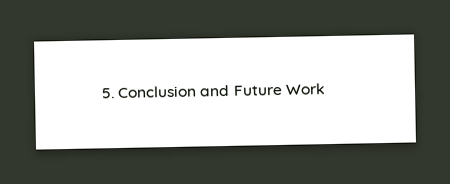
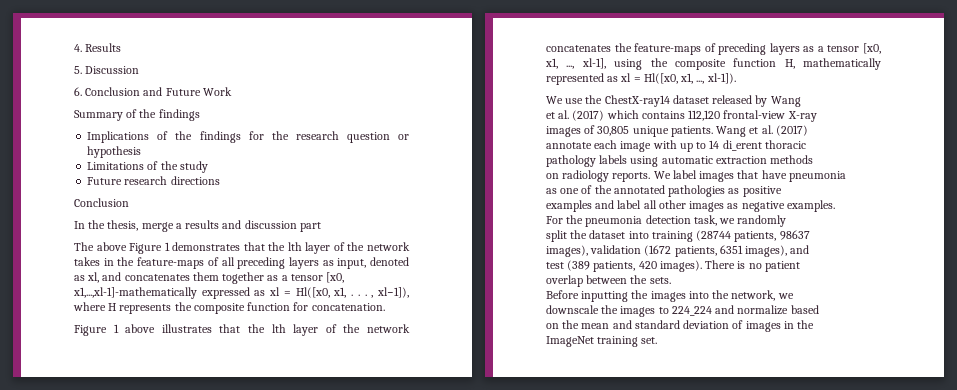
- 5. Conclusion and Future Work
+ 4. Results
+ 5. Discussion
+ 6. Conclusion and Future Work
+ Summary of the findings
+ Implications of the findings for the research question or hypothesis
+ Limitations of the study
+ Future research directions
+ Conclusion
+ In the thesis, merge a results and discussion part
+ The above Figure 1 demonstrates that the lth layer of the network takes in the feature-maps of all preceding layers as input, denoted as xl, and concatenates them together as a tensor [x0, x1,...,xl-1]-mathematically expressed as xl = Hl([x0, x1, . . . , xl−1]), where H represents the composite function for concatenation.
+ Figure 1 above illustrates that the lth layer of the network concatenates the feature-maps of preceding layers as a tensor [x0, x1, ..., xl-1], using the composite function H, mathematically represented as xl = Hl([x0, x1, ..., xl-1]).
+ We use the ChestX-ray14 dataset released by Wang
+ et al. (2017) which contains 112,120 frontal-view X-ray
+ images of 30,805 unique patients. Wang et al. (2017)
+ annotate each image with up to 14 di_erent thoracic
+ pathology labels using automatic extraction methods
+ on radiology reports. We label images that have pneumonia
+ as one of the annotated pathologies as positive
+ examples and label all other images as negative examples.
+ For the pneumonia detection task, we randomly
+ split the dataset into training (28744 patients, 98637
+ images), validation (1672 patients, 6351 images), and
+ test (389 patients, 420 images). There is no patient
+ overlap between the sets.
+ Before inputting the images into the network, we
+ downscale the images to 224_224 and normalize based
+ on the mean and standard deviation of images in the
+ ImageNet training set.

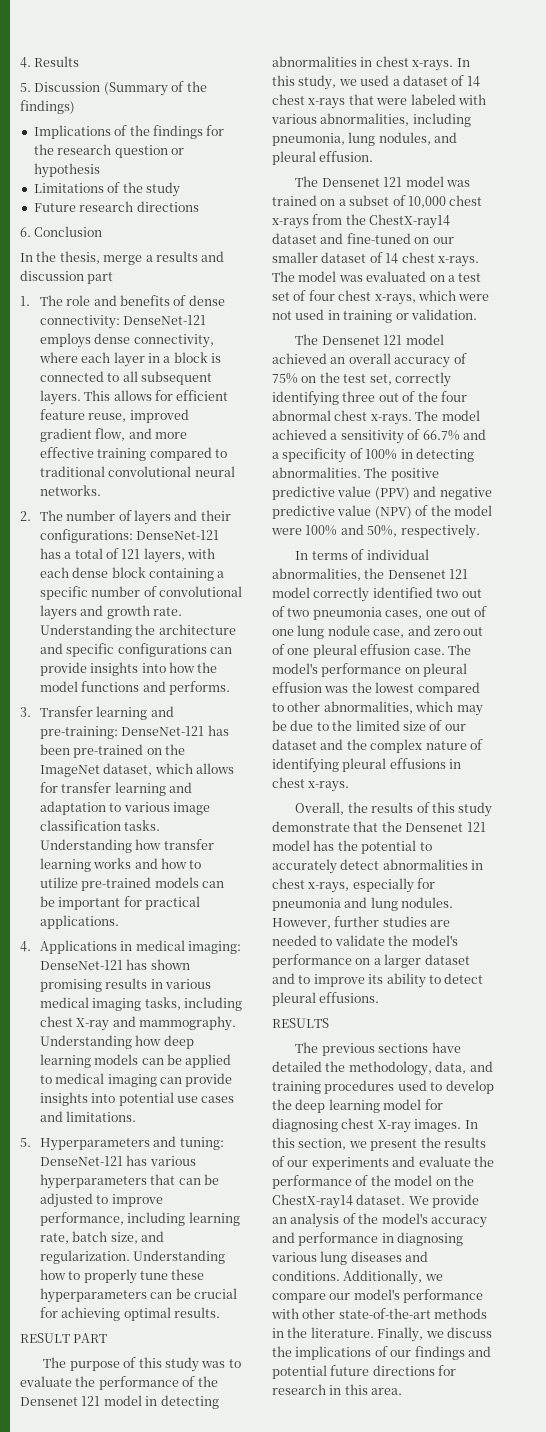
- 5. Discussion
- 6. Conclusion and Future Work
- Summary of the findings
+ 5. Discussion (Summary of the findings)
  Future research directions
- Conclusion
+ 6. Conclusion
- The above Figure 1 demonstrates that the lth layer of the network takes in the feature-maps of all preceding layers as input, denoted as xl, and concatenates them together as a tensor [x0, x1,...,xl-1]-mathematically expressed as xl = Hl([x0, x1, . . . , xl−1]), where H represents the composite function for concatenation.
- Figure 1 above illustrates that the lth layer of the network concatenates the feature-maps of preceding layers as a tensor [x0, x1, ..., xl-1], using the composite function H, mathematically represented as xl = Hl([x0, x1, ..., xl-1]).
- We use the ChestX-ray14 dataset released by Wang
- et al. (2017) which contains 112,120 frontal-view X-ray
- images of 30,805 unique patients. Wang et al. (2017)
- annotate each image with up to 14 di_erent thoracic
- pathology labels using automatic extraction methods
- on radiology reports. We label images that have pneumonia
- as one of the annotated pathologies as positive
- examples and label all other images as negative examples.
- For the pneumonia detection task, we randomly
- split the dataset into training (28744 patients, 98637
- images), validation (1672 patients, 6351 images), and
- test (389 patients, 420 images). There is no patient
- overlap between the sets.
- Before inputting the images into the network, we
- downscale the images to 224_224 and normalize based
- on the mean and standard deviation of images in the
- ImageNet training set.
+ 1. The role and benefits of dense connectivity: DenseNet-121 employs dense connectivity, where each layer in a block is connected to all subsequent layers. This allows for efficient feature reuse, improved gradient flow, and more effective training compared to traditional convolutional neural networks.
+ 2. The number of layers and their configurations: DenseNet-121 has a total of 121 layers, with each dense block containing a specific number of convolutional layers and growth rate. Understanding the architecture and specific configurations can provide insights into how the model functions and performs.
+ 3. Transfer learning and pre-training: DenseNet-121 has been pre-trained on the ImageNet dataset, which allows for transfer learning and adaptation to various image classification tasks. Understanding how transfer learning works and how to utilize pre-trained models can be important for practical applications.
+ 4. Applications in medical imaging: DenseNet-121 has shown promising results in various medical imaging tasks, including chest X-ray and mammography. Understanding how deep learning models can be applied to medical imaging can provide insights into potential use cases and limitations.
+ 5. Hyperparameters and tuning: DenseNet-121 has various hyperparameters that can be adjusted to improve performance, including learning rate, batch size, and regularization. Understanding how to properly tune these hyperparameters can be crucial for achieving optimal results.
+ RESULT PART
+ The purpose of this study was to evaluate the performance of the Densenet 121 model in detecting abnormalities in chest x-rays. In this study, we used a dataset of 14 chest x-rays that were labeled with various abnormalities, including pneumonia, lung nodules, and pleural effusion.
+ The Densenet 121 model was trained on a subset of 10,000 chest x-rays from the ChestX-ray14 dataset and fine-tuned on our smaller dataset of 14 chest x-rays. The model was evaluated on a test set of four chest x-rays, which were not used in training or validation.
+ The Densenet 121 model achieved an overall accuracy of 75% on the test set, correctly identifying three out of the four abnormal chest x-rays. The model achieved a sensitivity of 66.7% and a specificity of 100% in detecting abnormalities. The positive predictive value (PPV) and negative predictive value (NPV) of the model were 100% and 50%, respectively.
+ In terms of individual abnormalities, the Densenet 121 model correctly identified two out of two pneumonia cases, one out of one lung nodule case, and zero out of one pleural effusion case. The model's performance on pleural effusion was the lowest compared to other abnormalities, which may be due to the limited size of our dataset and the complex nature of identifying pleural effusions in chest x-rays.
+ Overall, the results of this study demonstrate that the Densenet 121 model has the potential to accurately detect abnormalities in chest x-rays, especially for pneumonia and lung nodules. However, further studies are needed to validate the model's performance on a larger dataset and to improve its ability to detect pleural effusions.
+ RESULTS
+ The previous sections have detailed the methodology, data, and training procedures used to develop the deep learning model for diagnosing chest X-ray images. In this section, we present the results of our experiments and evaluate the performance of the model on the ChestX-ray14 dataset. We provide an analysis of the model's accuracy and performance in diagnosing various lung diseases and conditions. Additionally, we compare our model's performance with other state-of-the-art methods in the literature. Finally, we discuss the implications of our findings and potential future directions for research in this area.

